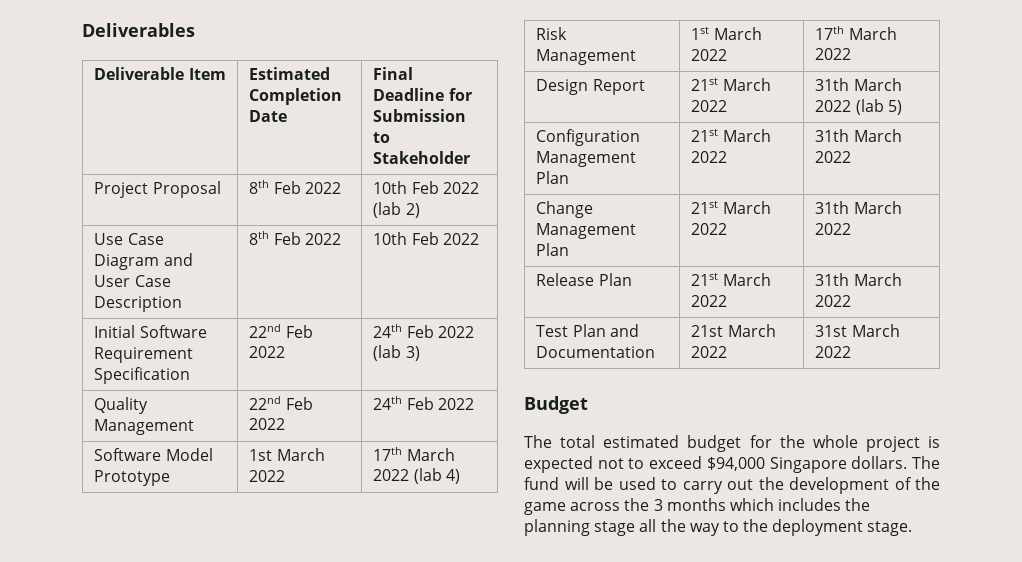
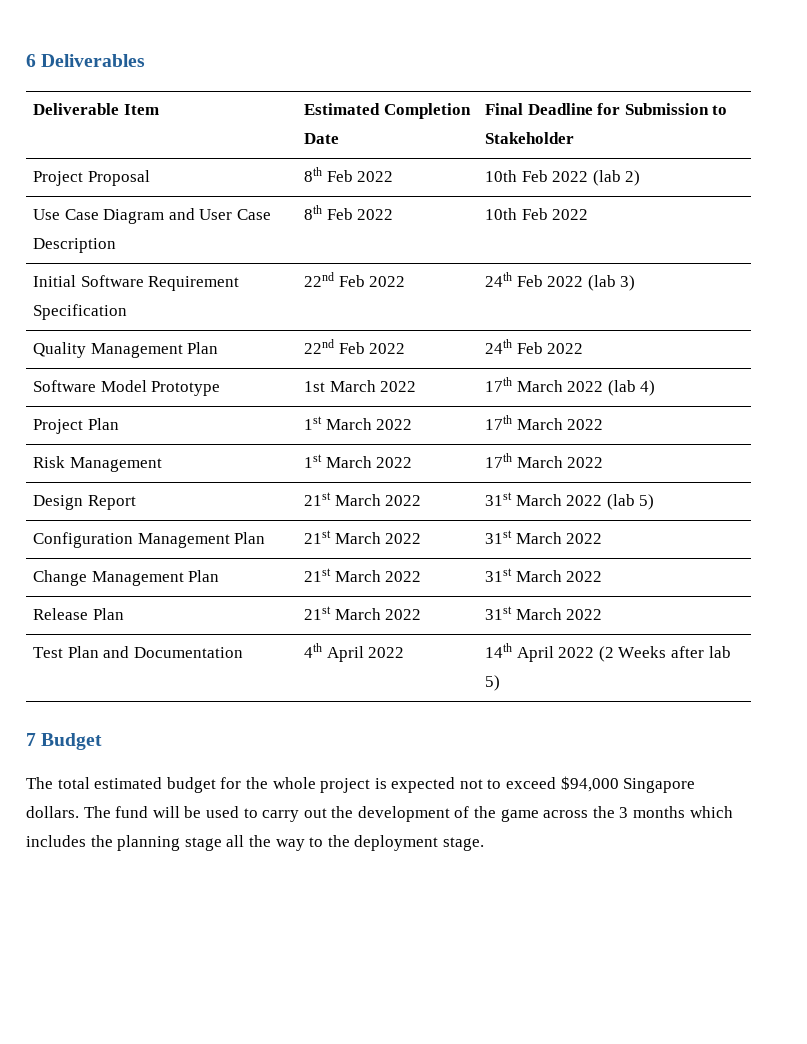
- Deliverables
+ 6 Deliverables
- Quality Management | 22nd Feb 2022 | 24th Feb 2022
+ Quality Management Plan | 22nd Feb 2022 | 24th Feb 2022
+ Project Plan | 1st March 2022 | 17th March 2022
- Design Report | 21st March 2022 | 31th March 2022 (lab 5)
+ Design Report | 21st March 2022 | 31st March 2022 (lab 5)
- Configuration Management Plan | 21st March 2022 | 31th March 2022
+ Configuration Management Plan | 21st March 2022 | 31st March 2022
- Change Management Plan | 21st March 2022 | 31th March 2022
+ Change Management Plan | 21st March 2022 | 31st March 2022
- Release Plan | 21st March 2022 | 31th March 2022
+ Release Plan | 21st March 2022 | 31st March 2022
- Test Plan and Documentation | 21st March 2022 | 31st March 2022
- Budget
+ Test Plan and Documentation | 4th April 2022 | 14th April 2022 (2 Weeks after lab 5)
+ 7 Budget

